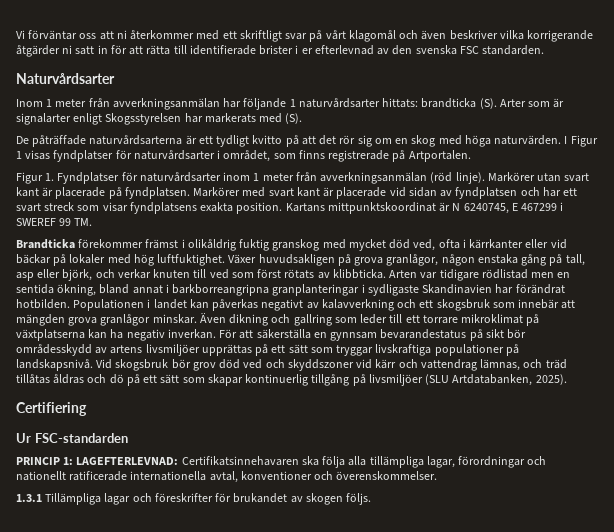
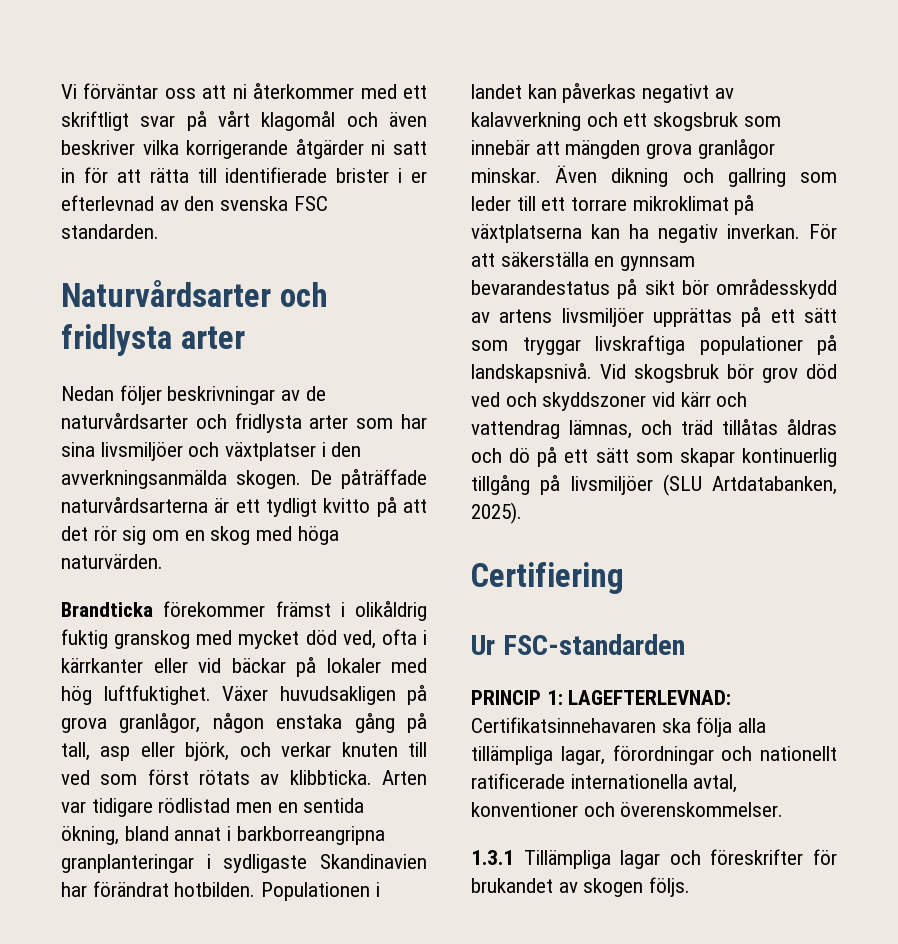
- Naturvårdsarter
- Inom 1 meter från avverkningsanmälan har följande 1 naturvårdsarter hittats: brandticka (S). Arter som är signalarter enligt Skogsstyrelsen har markerats med (S).
- De påträffade naturvårdsarterna är ett tydligt kvitto på att det rör sig om en skog med höga naturvärden. I Figur 1 visas fyndplatser för naturvårdsarter i området, som finns registrerade på Artportalen.
- Figur 1. Fyndplatser för naturvårdsarter inom 1 meter från avverkningsanmälan (röd linje). Markörer utan svart kant är placerade på fyndplatsen. Markörer med svart kant är placerade vid sidan av fyndplatsen och har ett svart streck som visar fyndplatsens exakta position. Kartans mittpunktskoordinat är N 6240745, E 467299 i SWEREF 99 TM.
+ Naturvårdsarter och fridlysta arter
+ Nedan följer beskrivningar av de naturvårdsarter och fridlysta arter som har sina livsmiljöer och växtplatser i den avverkningsanmälda skogen. De påträffade naturvårdsarterna är ett tydligt kvitto på att det rör sig om en skog med höga naturvärden.

